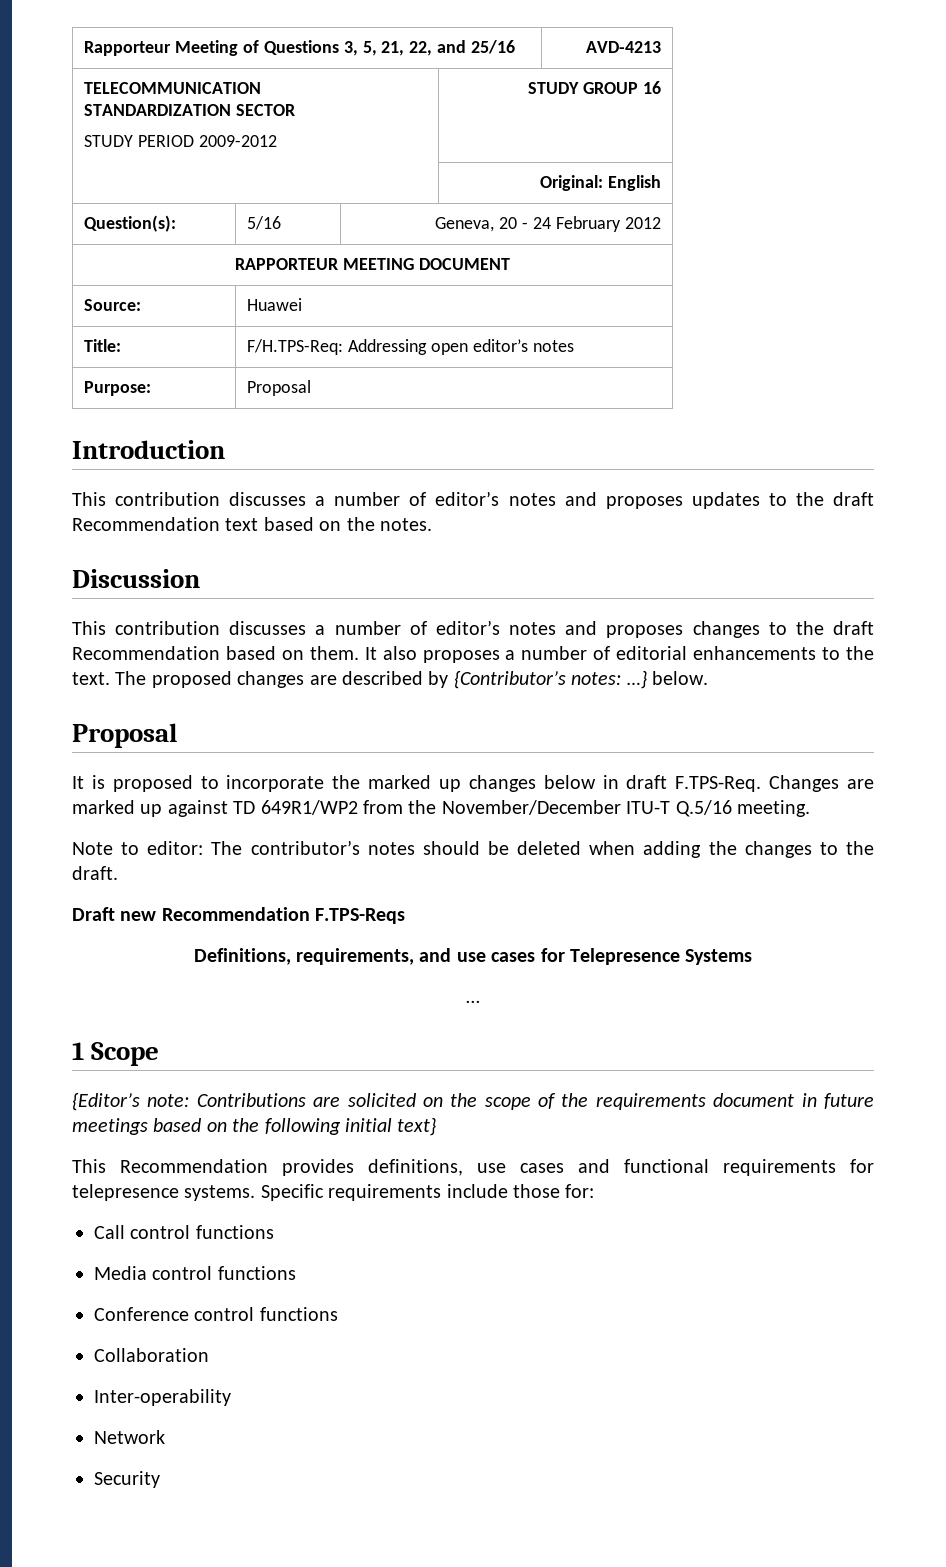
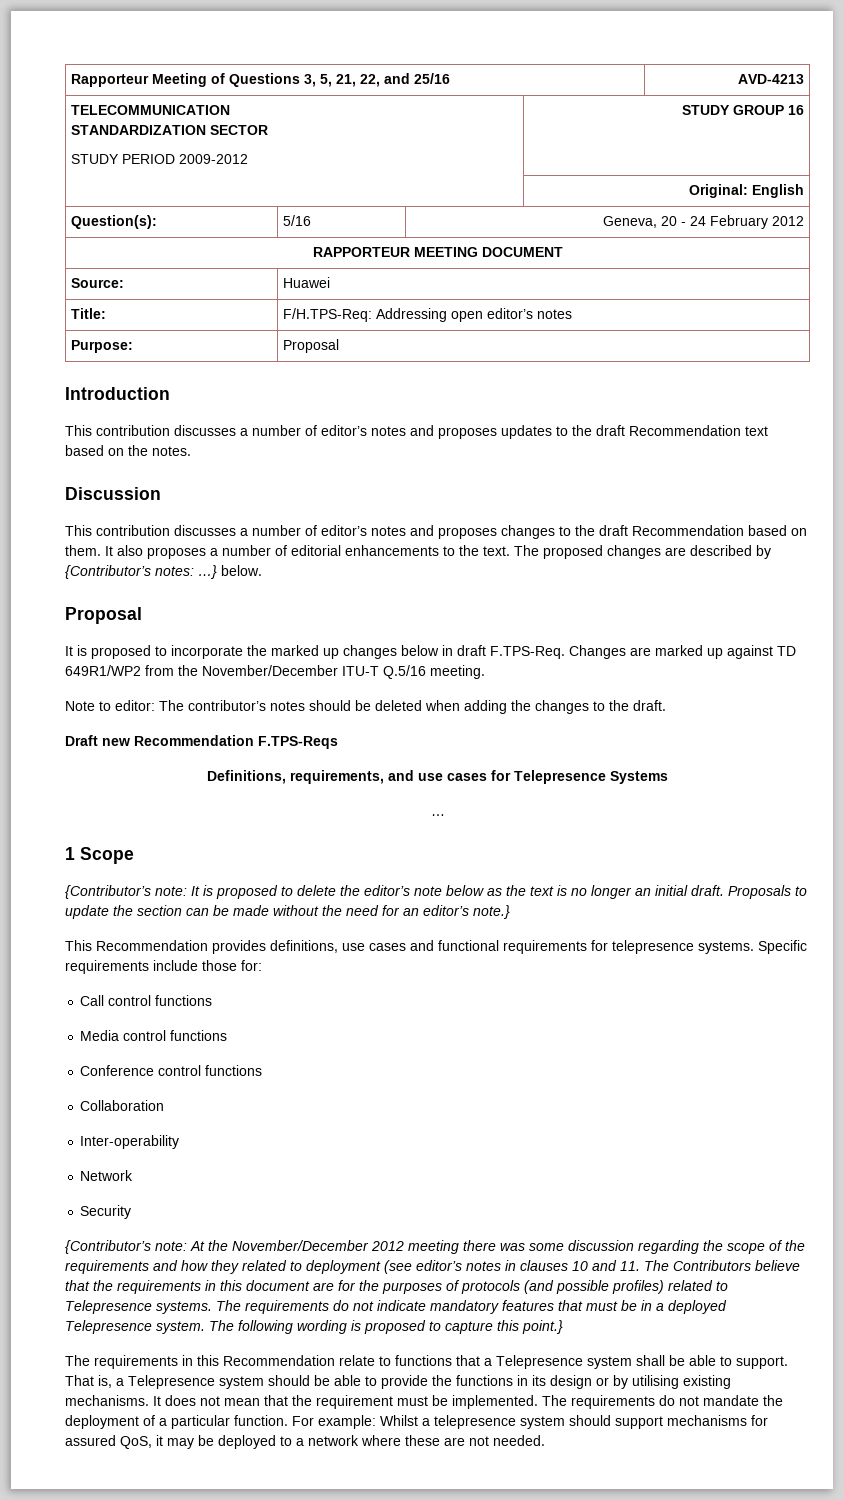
- {Editor’s note: Contributions are solicited on the scope of the requirements document in future meetings based on the following initial text}
+ {Contributor’s note: It is proposed to delete the editor’s note below as the text is no longer an initial draft. Proposals to update the section can be made without the need for an editor’s note.}
+ {Contributor’s note: At the November/December 2012 meeting there was some discussion regarding the scope of the requirements and how they related to deployment (see editor’s notes in clauses 10 and 11. The Contributors believe that the requirements in this document are for the purposes of protocols (and possible profiles) related to Telepresence systems. The requirements do not indicate mandatory features that must be in a deployed Telepresence system. The following wording is proposed to capture this point.}
+ The requirements in this Recommendation relate to functions that a Telepresence system shall be able to support. That is, a Telepresence system should be able to provide the functions in its design or by utilising existing mechanisms. It does not mean that the requirement must be implemented. The requirements do not mandate the deployment of a particular function. For example: Whilst a telepresence system should support mechanisms for assured QoS, it may be deployed to a network where these are not needed.

